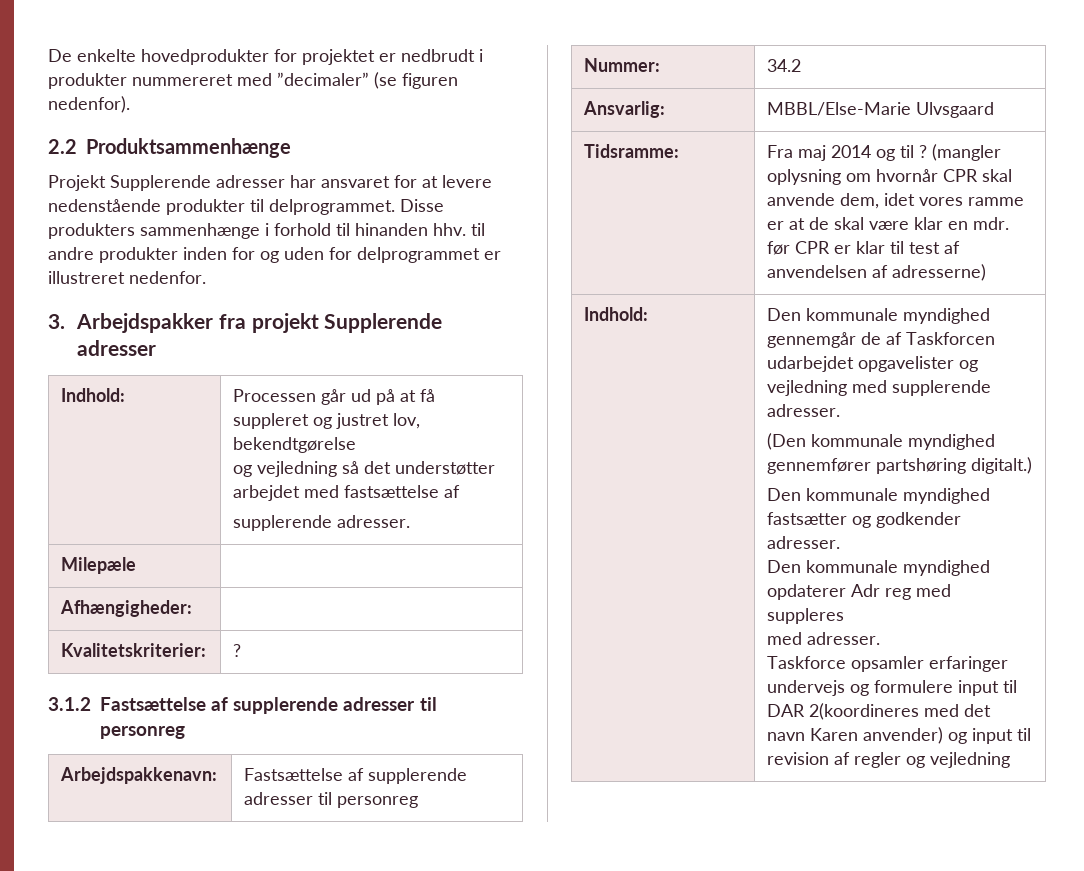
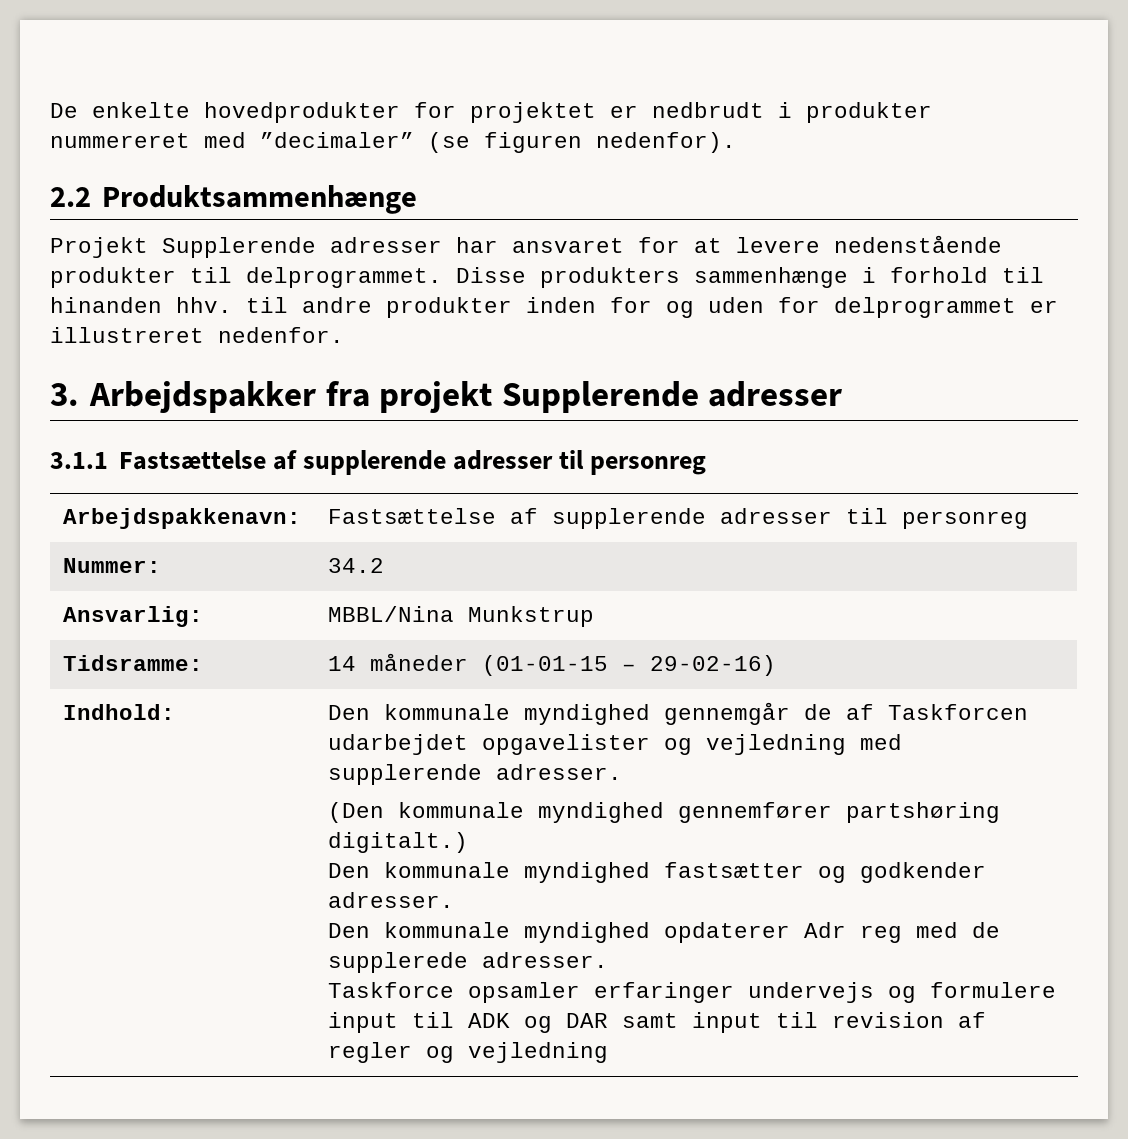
- Indhold: | Processen går ud på at få suppleret og justret lov, bekendtgørelse
- og vejledning så det understøtter arbejdet med fastsættelse af
- supplerende adresser.
- Milepæle |
- Afhængigheder: |
- Kvalitetskriterier: | ?
- 3.1.2 Fastsættelse af supplerende adresser til personreg
+ 3.1.1 Fastsættelse af supplerende adresser til personreg
- Ansvarlig: | MBBL/Else-Marie Ulvsgaard
+ Ansvarlig: | MBBL/Nina Munkstrup
- Tidsramme: | Fra maj 2014 og til ? (mangler oplysning om hvornår CPR skal anvende dem, idet vores ramme er at de skal være klar en mdr. før CPR er klar til test af anvendelsen af adresserne)
+ Tidsramme: | 14 måneder (01-01-15 – 29-02-16)
- Den kommunale myndighed opdaterer Adr reg med suppleres
- med adresser.
+ Den kommunale myndighed opdaterer Adr reg med de supplerede adresser.
- Taskforce opsamler erfaringer undervejs og formulere input til DAR 2(koordineres med det navn Karen anvender) og input til revision af regler og vejledning
+ Taskforce opsamler erfaringer undervejs og formulere input til ADK og DAR samt input til revision af regler og vejledning

